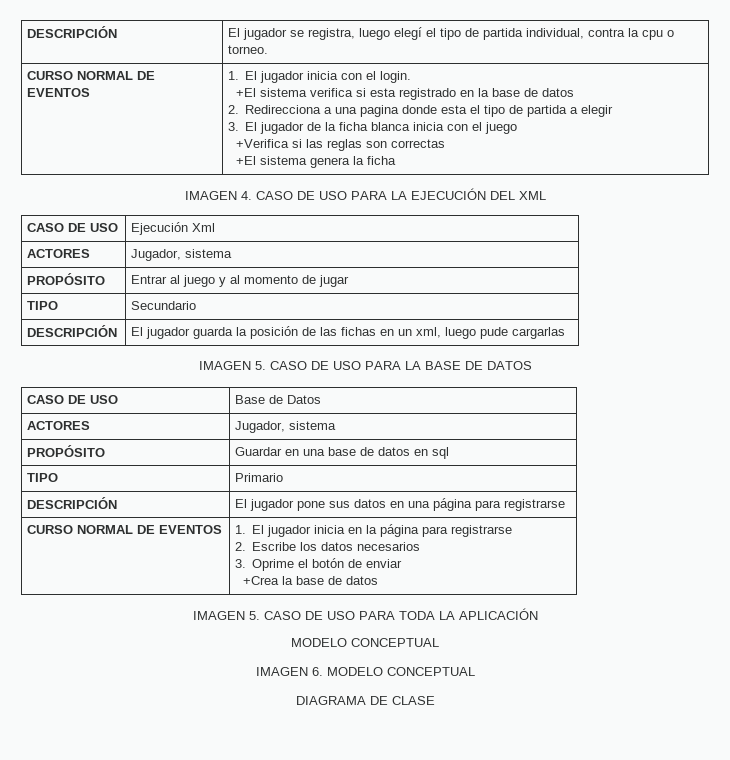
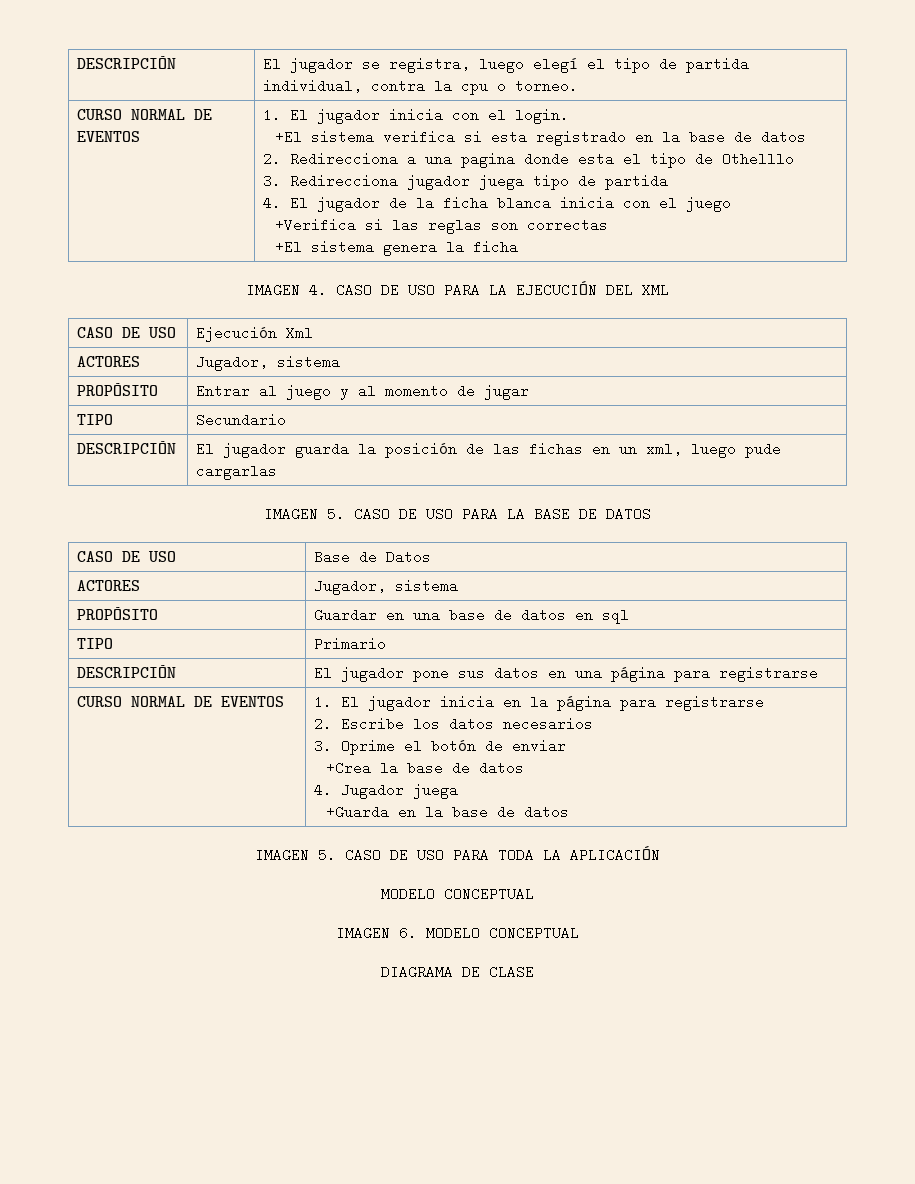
- 2. Redirecciona a una pagina donde esta el tipo de partida a elegir
- 3. El jugador de la ficha blanca inicia con el juego
+ 2. Redirecciona a una pagina donde esta el tipo de Othelllo
+ 3. Redirecciona jugador juega tipo de partida
+ 4. El jugador de la ficha blanca inicia con el juego
  CURSO NORMAL DE EVENTOS | 1. El jugador inicia en la página para registrarse
  2. Escribe los datos necesarios
  3. Oprime el botón de enviar
  +Crea la base de datos
+ 4. Jugador juega
+ +Guarda en la base de datos

